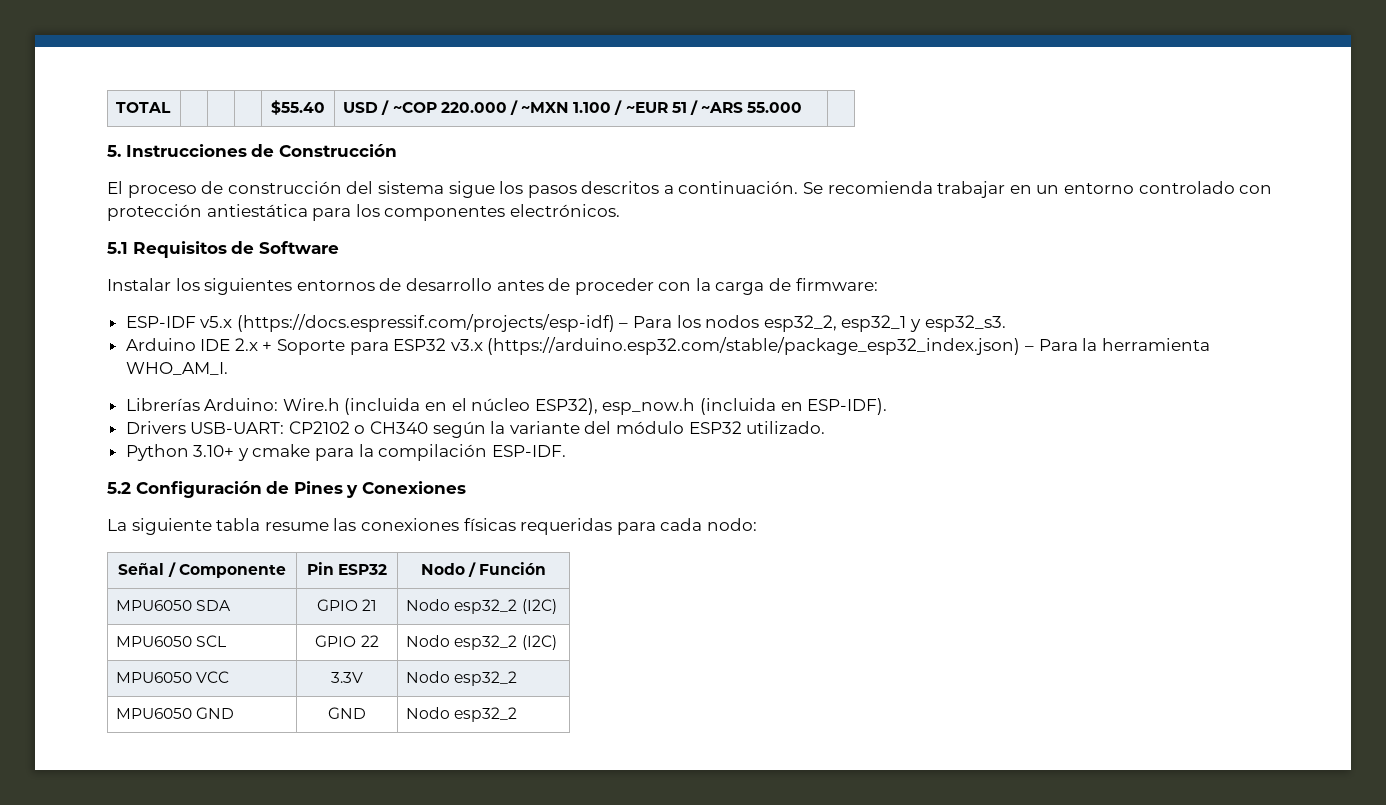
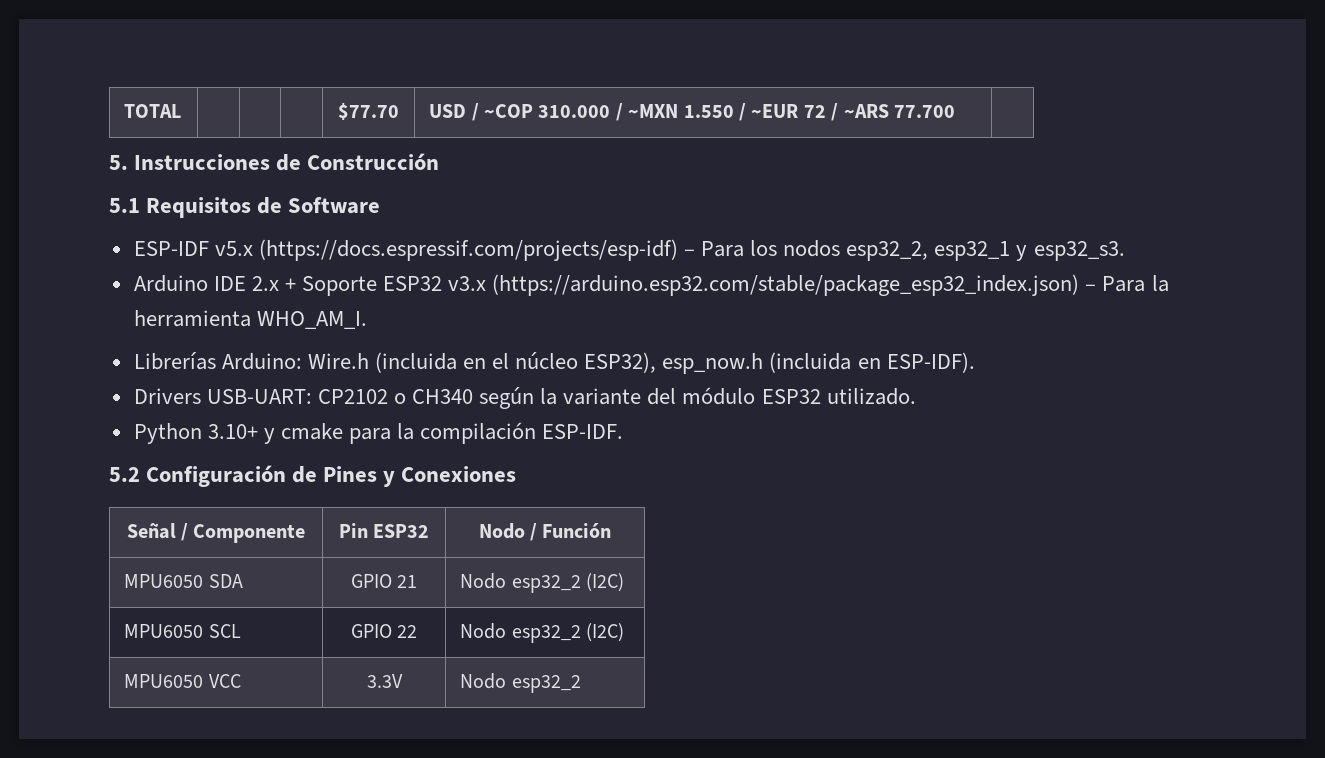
- TOTAL | | | | $55.40 | USD / ~COP 220.000 / ~MXN 1.100 / ~EUR 51 / ~ARS 55.000 |
+ TOTAL | | | | $77.70 | USD / ~COP 310.000 / ~MXN 1.550 / ~EUR 72 / ~ARS 77.700 |
- El proceso de construcción del sistema sigue los pasos descritos a continuación. Se recomienda trabajar en un entorno controlado con protección antiestática para los componentes electrónicos.
  5.1 Requisitos de Software
- Instalar los siguientes entornos de desarrollo antes de proceder con la carga de firmware:
- Arduino IDE 2.x + Soporte para ESP32 v3.x (https://arduino.esp32.com/stable/package_esp32_index.json) – Para la herramienta WHO_AM_I.
+ Arduino IDE 2.x + Soporte ESP32 v3.x (https://arduino.esp32.com/stable/package_esp32_index.json) – Para la herramienta WHO_AM_I.
- La siguiente tabla resume las conexiones físicas requeridas para cada nodo:
- MPU6050 GND | GND | Nodo esp32_2

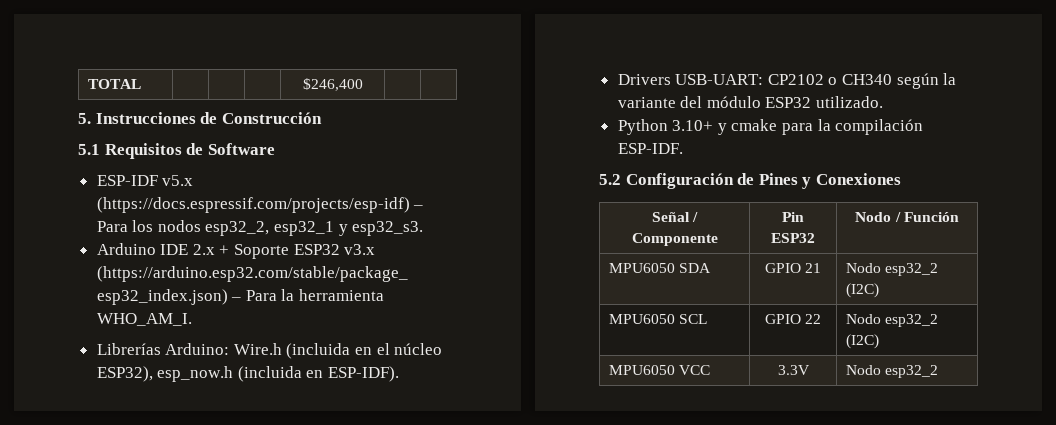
- TOTAL | | | | $77.70 | USD / ~COP 310.000 / ~MXN 1.550 / ~EUR 72 / ~ARS 77.700 |
+ TOTAL | | | | $246,400 | |

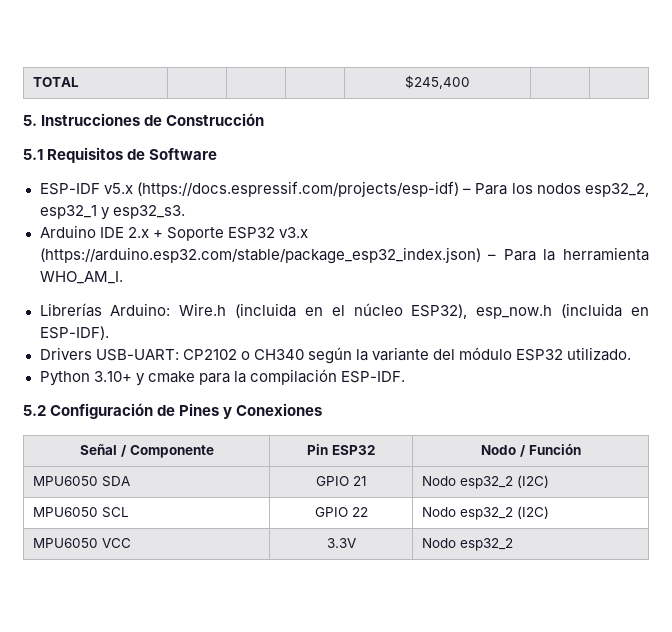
- TOTAL | | | | $246,400 | |
+ TOTAL | | | | $245,400 | |

